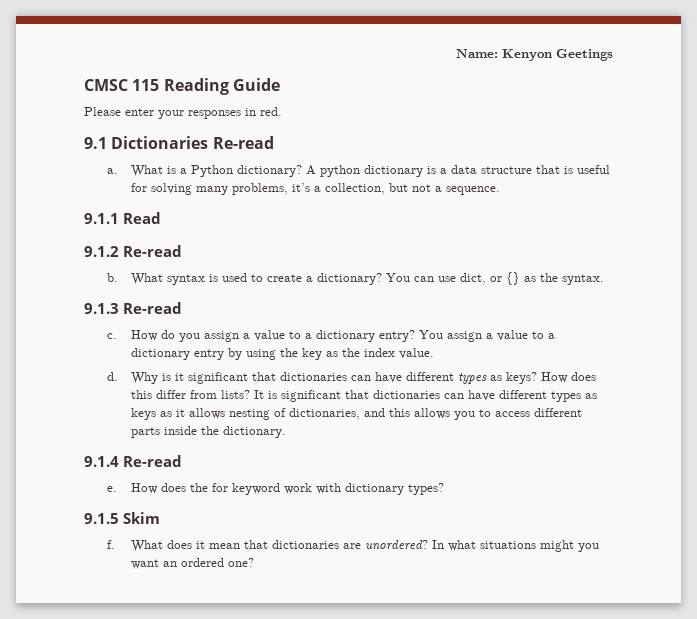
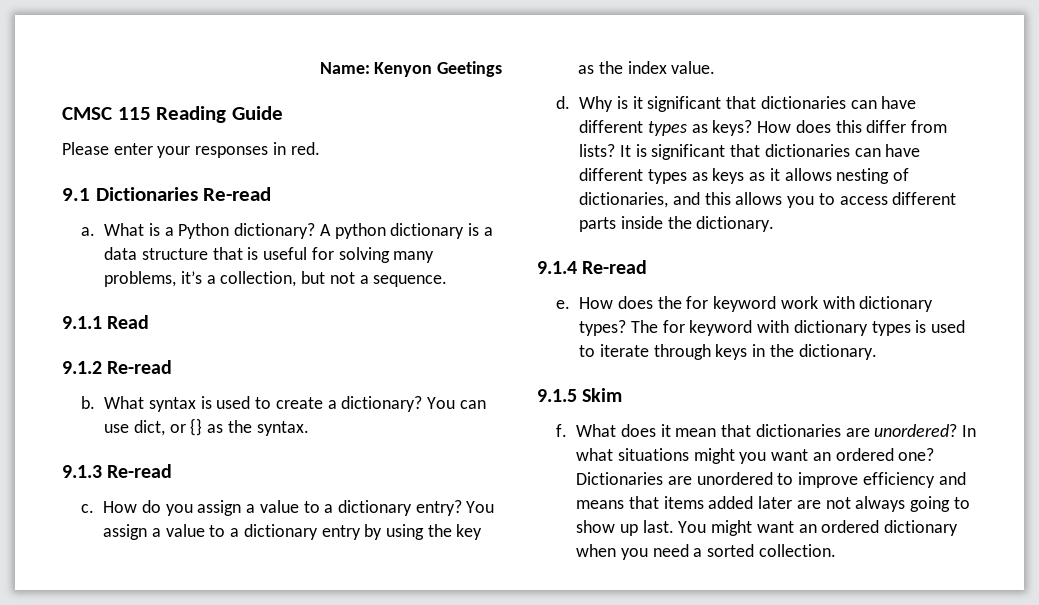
+ The for keyword with dictionary types is used to iterate through keys in the dictionary.
+ Dictionaries are unordered to improve efficiency and means that items added later are not always going to show up last. You might want an ordered dictionary when you need a sorted collection.

